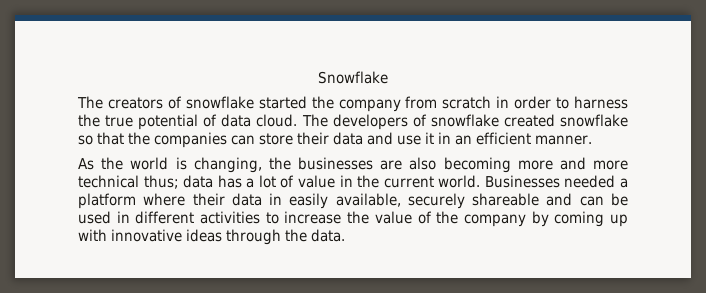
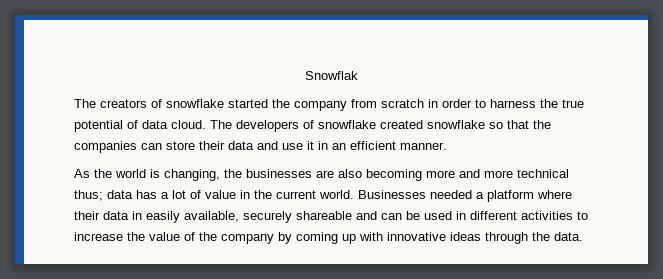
- Snowflake
+ Snowflak

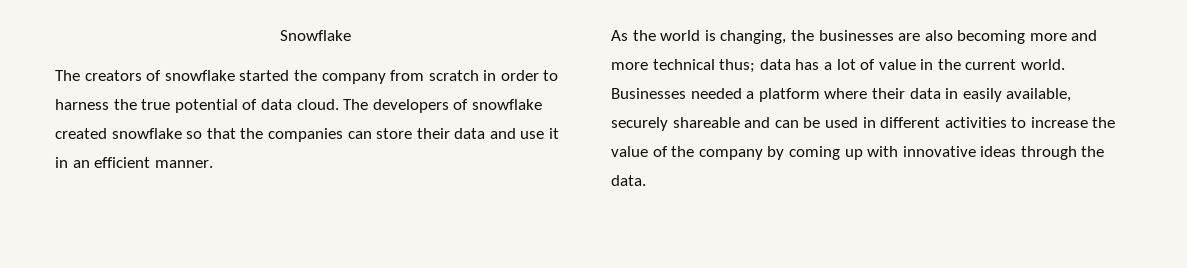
- Snowflak
+ Snowflake

